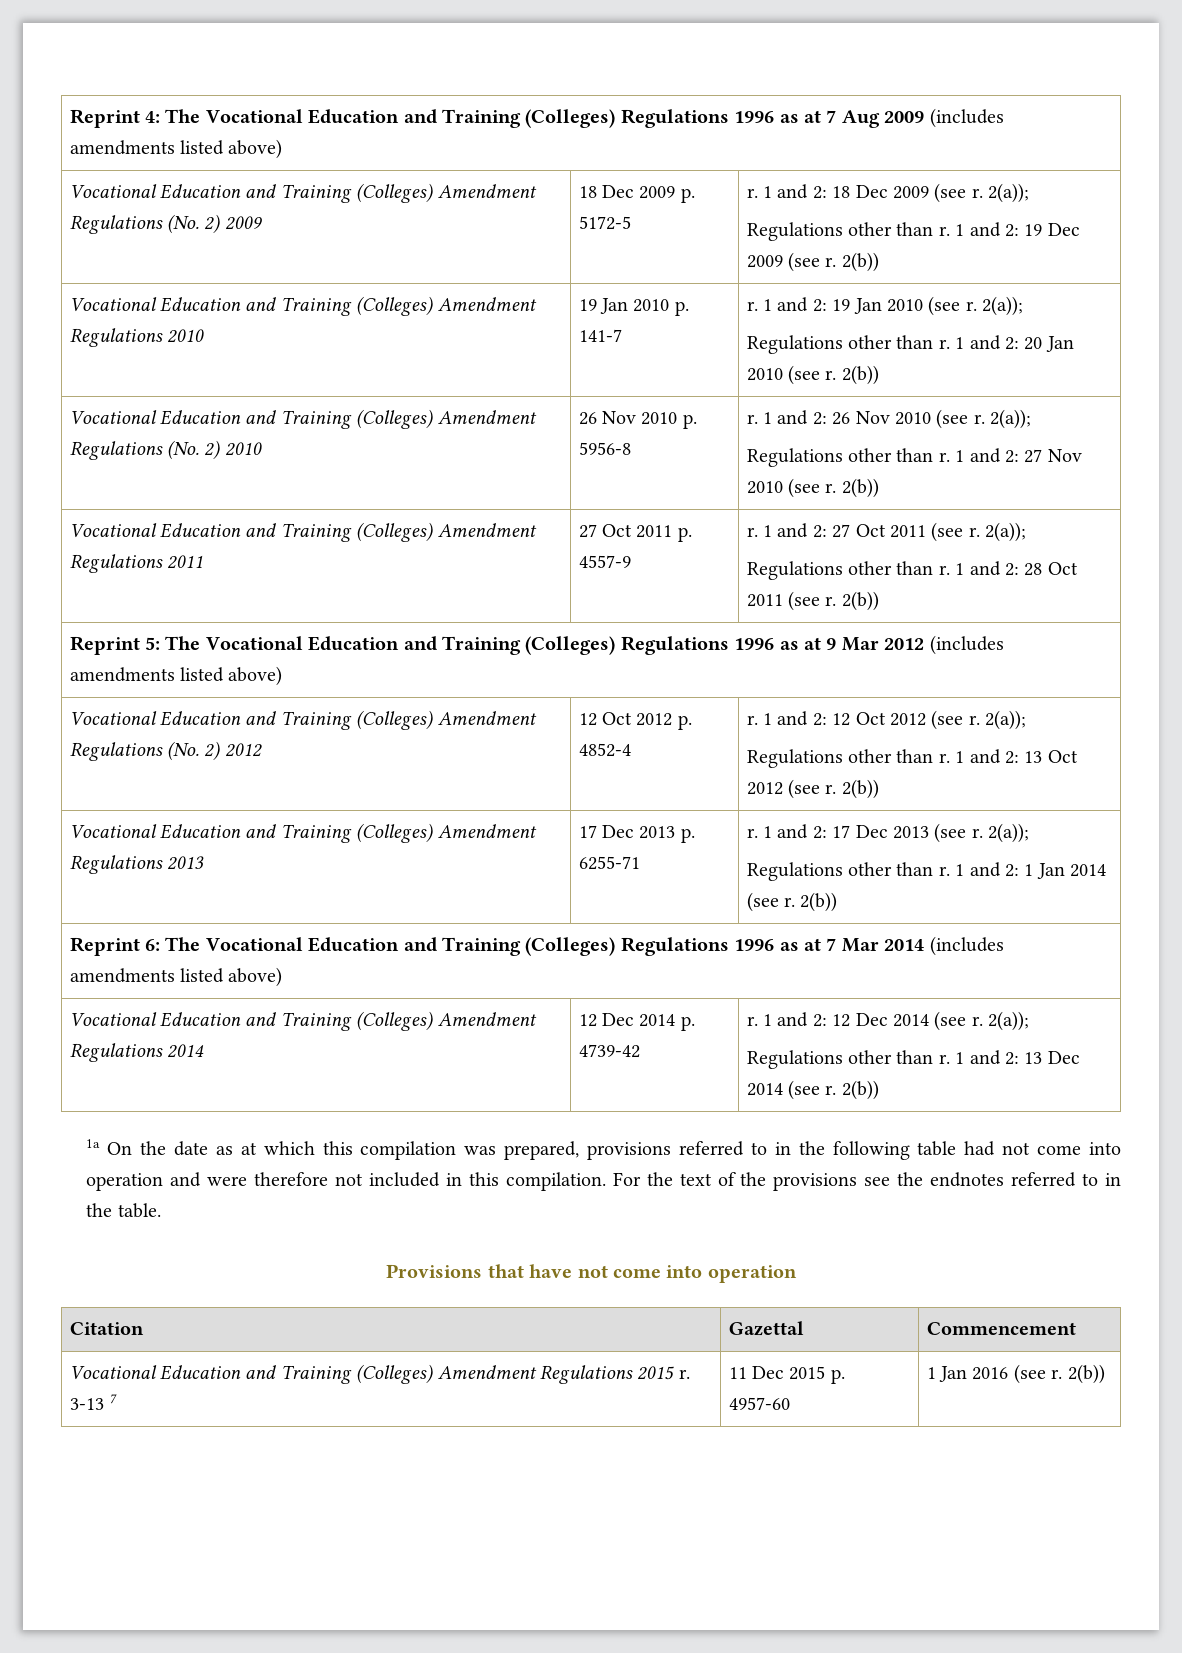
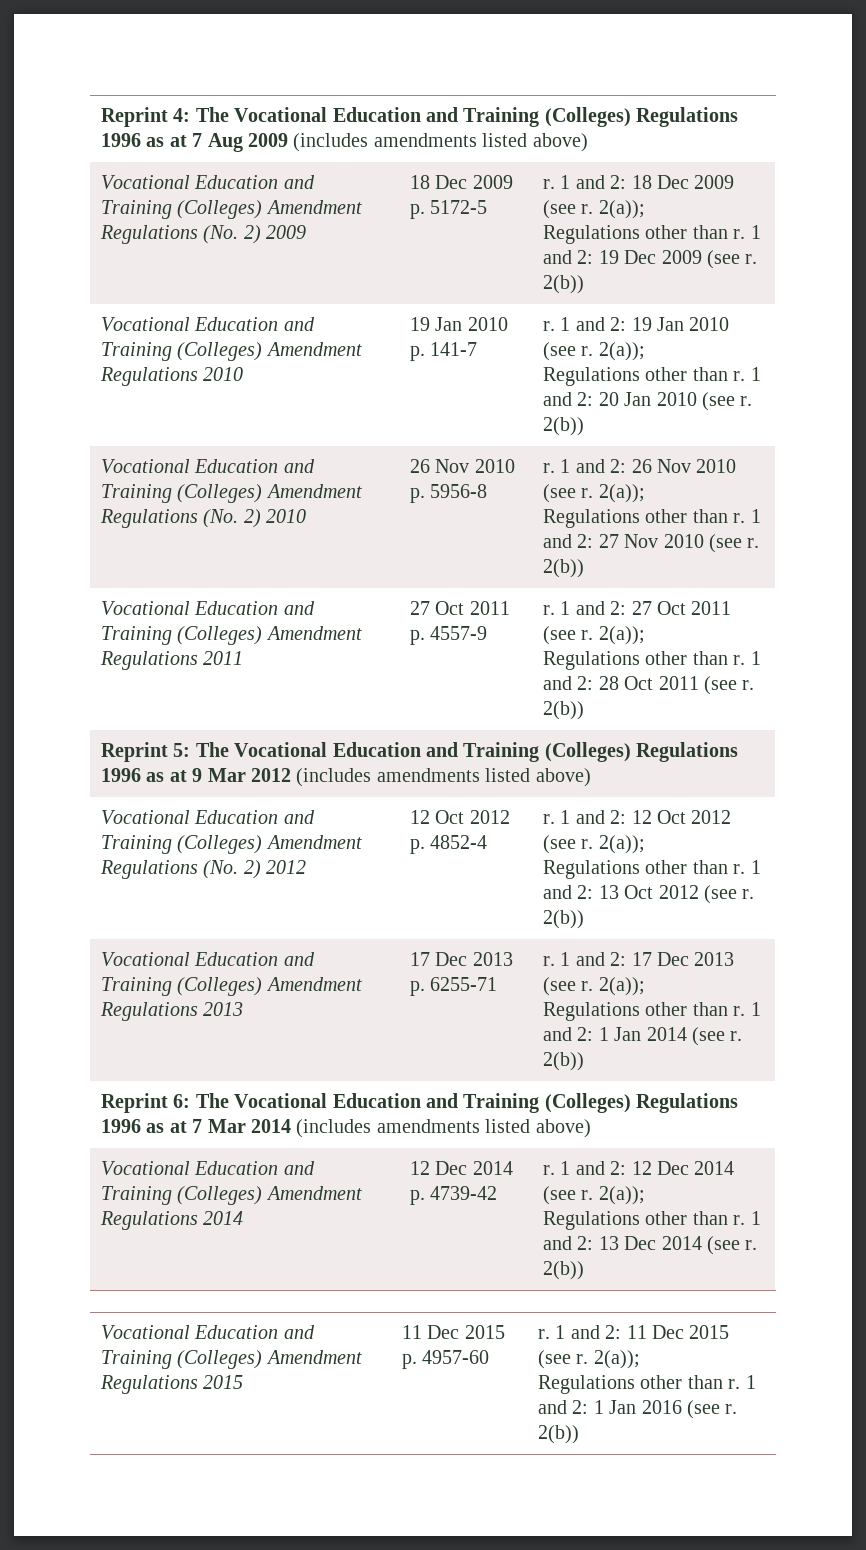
- 1a On the date as at which this compilation was prepared, provisions referred to in the following table had not come into operation and were therefore not included in this compilation. For the text of the provisions see the endnotes referred to in the table.
- Provisions that have not come into operation
- Citation | Gazettal | Commencement
- Vocational Education and Training (Colleges) Amendment Regulations 2015 r. 3-13 7 | 11 Dec 2015 p. 4957-60 | 1 Jan 2016 (see r. 2(b))
+ Vocational Education and Training (Colleges) Amendment Regulations 2015 | 11 Dec 2015 p. 4957-60 | r. 1 and 2: 11 Dec 2015 (see r. 2(a));
+ Regulations other than r. 1 and 2: 1 Jan 2016 (see r. 2(b))

